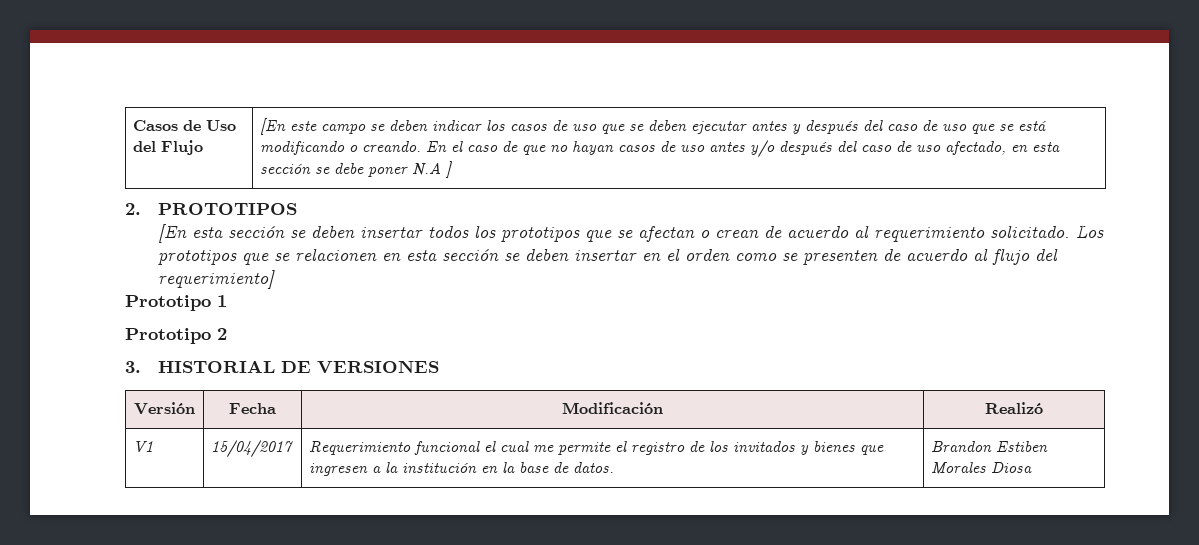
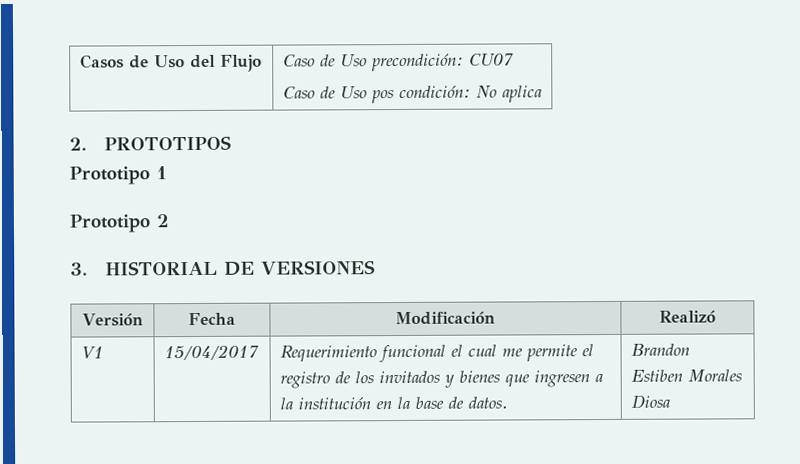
- [En este campo se deben indicar los casos de uso que se deben ejecutar antes y después del caso de uso que se está modificando o creando. En el caso de que no hayan casos de uso antes y/o después del caso de uso afectado, en esta sección se debe poner N.A ]
+ Caso de Uso precondición: CU07
+ Caso de Uso pos condición: No aplica
  2. PROTOTIPOS
- [En esta sección se deben insertar todos los prototipos que se afectan o crean de acuerdo al requerimiento solicitado. Los prototipos que se relacionen en esta sección se deben insertar en el orden como se presenten de acuerdo al flujo del requerimiento]

